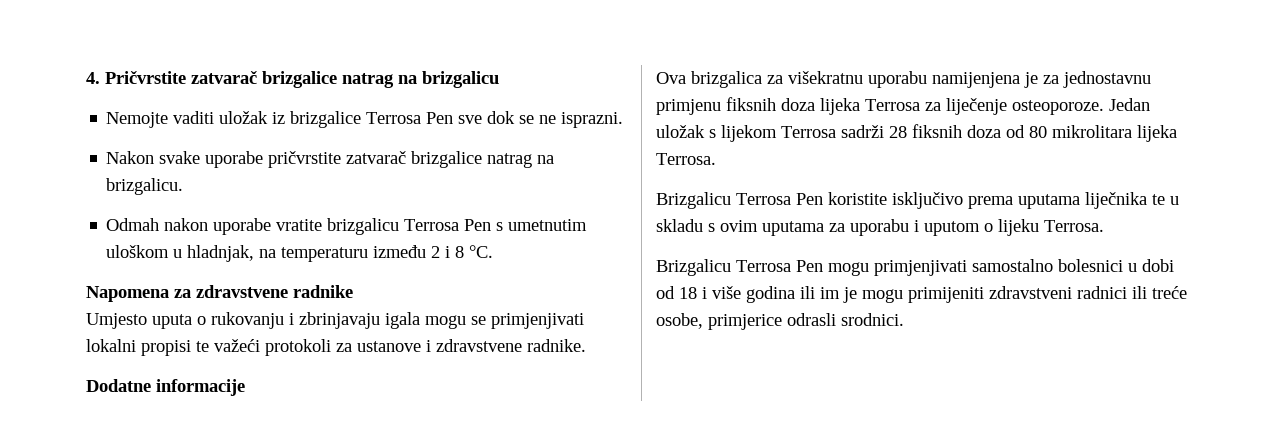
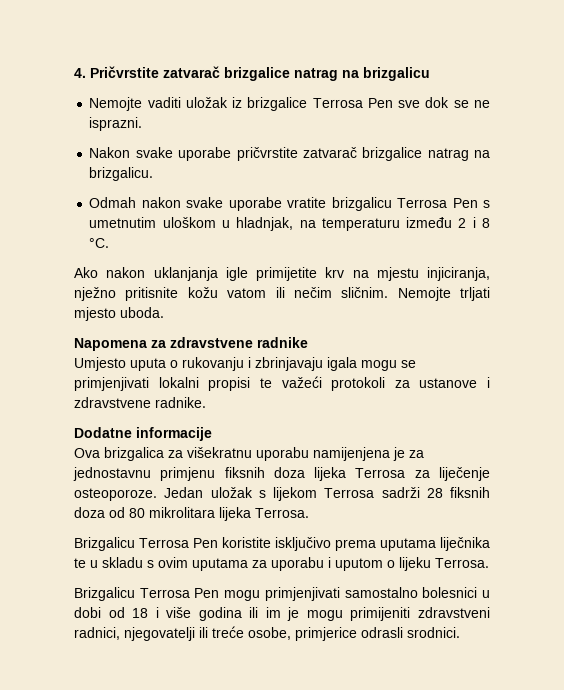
- Odmah nakon uporabe vratite brizgalicu Terrosa Pen s umetnutim uloškom u hladnjak, na temperaturu između 2 i 8 °C.
+ Odmah nakon svake uporabe vratite brizgalicu Terrosa Pen s umetnutim uloškom u hladnjak, na temperaturu između 2 i 8 °C.
+ Ako nakon uklanjanja igle primijetite krv na mjestu injiciranja, nježno pritisnite kožu vatom ili nečim sličnim. Nemojte trljati mjesto uboda.
- Brizgalicu Terrosa Pen mogu primjenjivati samostalno bolesnici u dobi od 18 i više godina ili im je mogu primijeniti zdravstveni radnici ili treće osobe, primjerice odrasli srodnici.
+ Brizgalicu Terrosa Pen mogu primjenjivati samostalno bolesnici u dobi od 18 i više godina ili im je mogu primijeniti zdravstveni radnici, njegovatelji ili treće osobe, primjerice odrasli srodnici.

